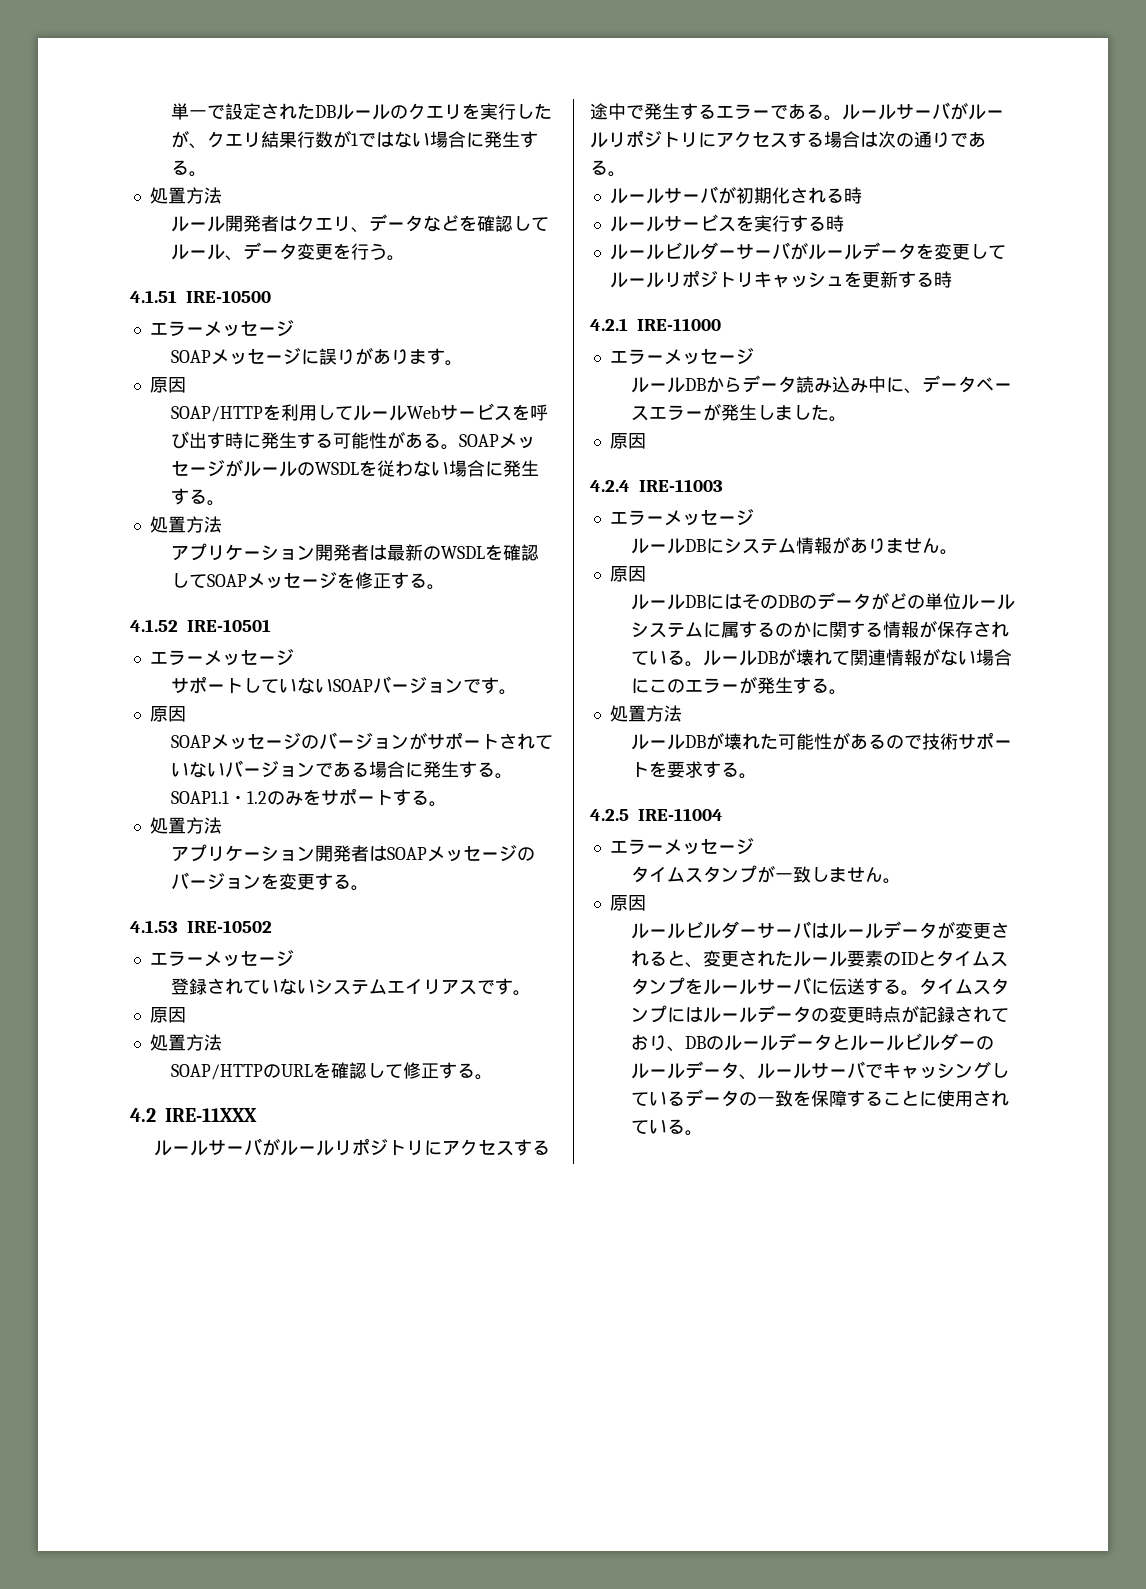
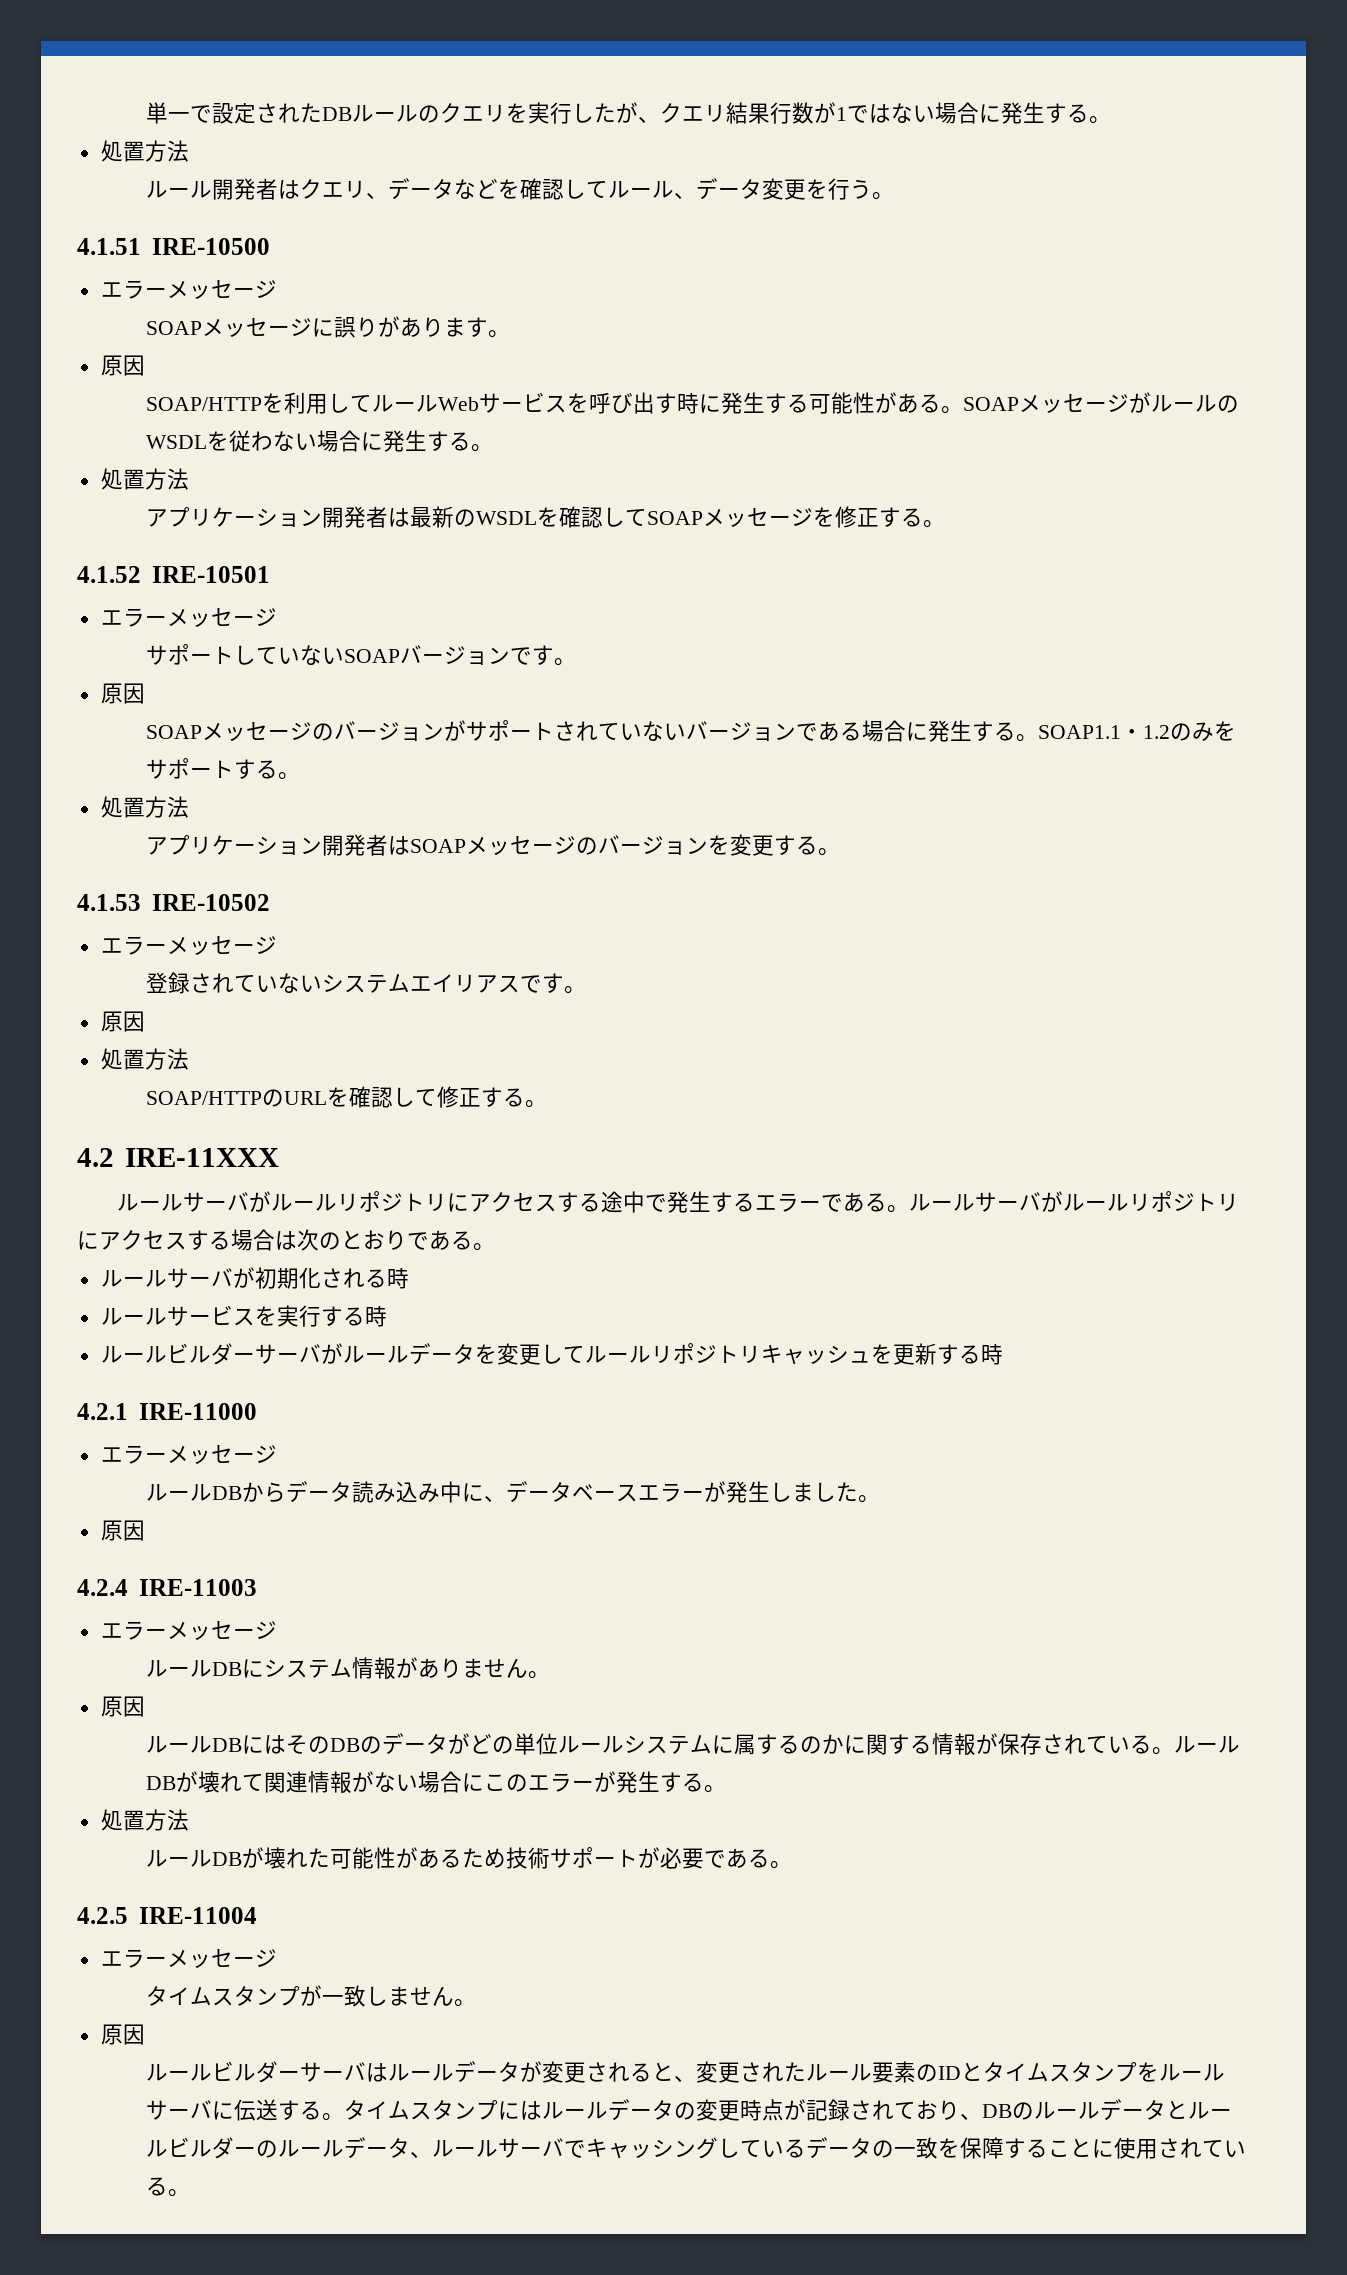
- ルールサーバがルールリポジトリにアクセスする場合は次の通りである。
+ ルールサーバがルールリポジトリにアクセスする場合は次のとおりである。
- ルールDBが壊れた可能性があるので技術サポートを要求する。
+ ルールDBが壊れた可能性があるため技術サポートが必要である。

